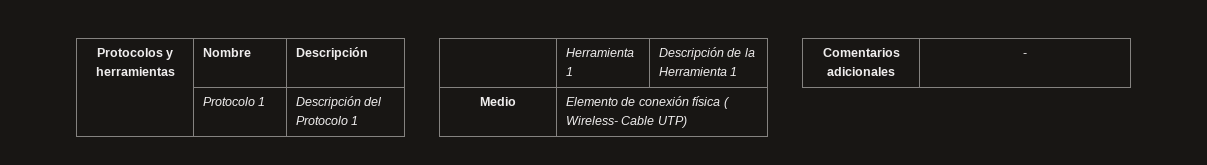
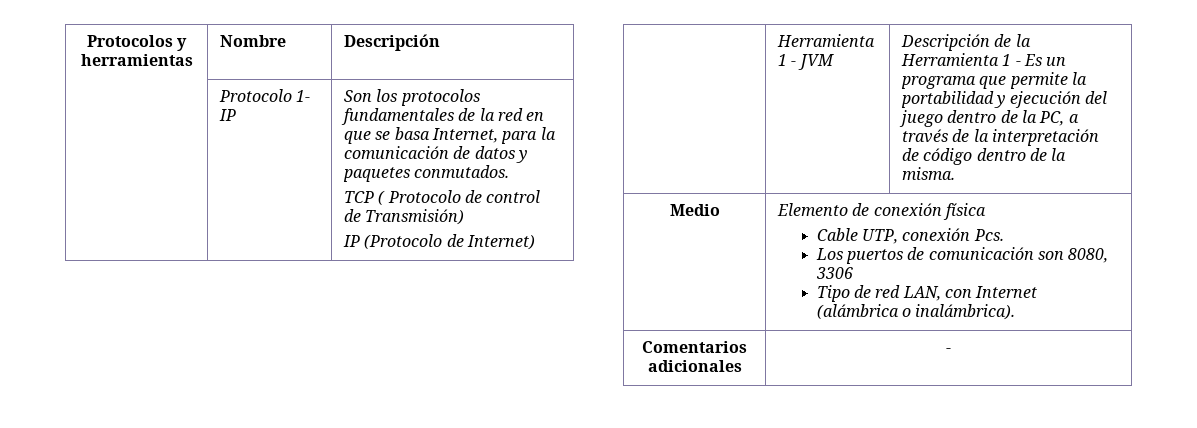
- | Protocolo 1 | Descripción del Protocolo 1
- | Herramienta 1 | Descripción de la Herramienta 1
+ | Protocolo 1- IP | Son los protocolos fundamentales de la red en que se basa Internet, para la comunicación de datos y paquetes conmutados.
+ TCP ( Protocolo de control de Transmisión)
+ IP (Protocolo de Internet)
+ | Herramienta 1 - JVM | Descripción de la Herramienta 1 - Es un programa que permite la portabilidad y ejecución del juego dentro de la PC, a través de la interpretación de código dentro de la misma.
- Medio | Elemento de conexión física ( Wireless- Cable UTP)
+ Medio | Elemento de conexión física
+ Cable UTP, conexión Pcs.
+ Los puertos de comunicación son 8080, 3306
+ Tipo de red LAN, con Internet (alámbrica o inalámbrica).

